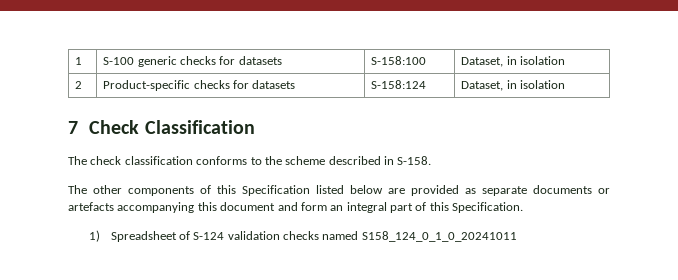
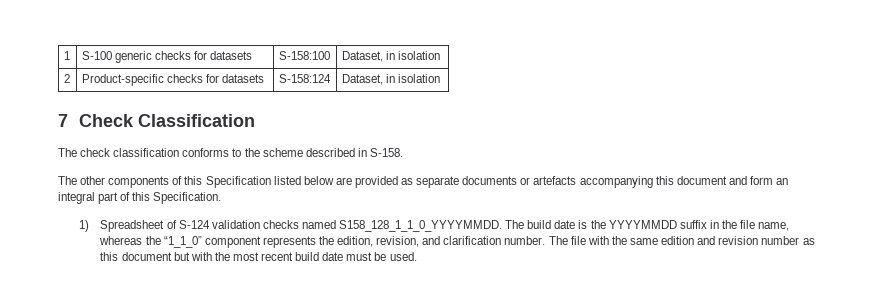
- 1) Spreadsheet of S-124 validation checks named S158_124_0_1_0_20241011
+ 1) Spreadsheet of S-124 validation checks named S158_128_1_1_0_YYYYMMDD. The build date is the YYYYMMDD suffix in the file name, whereas the “1_1_0” component represents the edition, revision, and clarification number. The file with the same edition and revision number as this document but with the most recent build date must be used.

